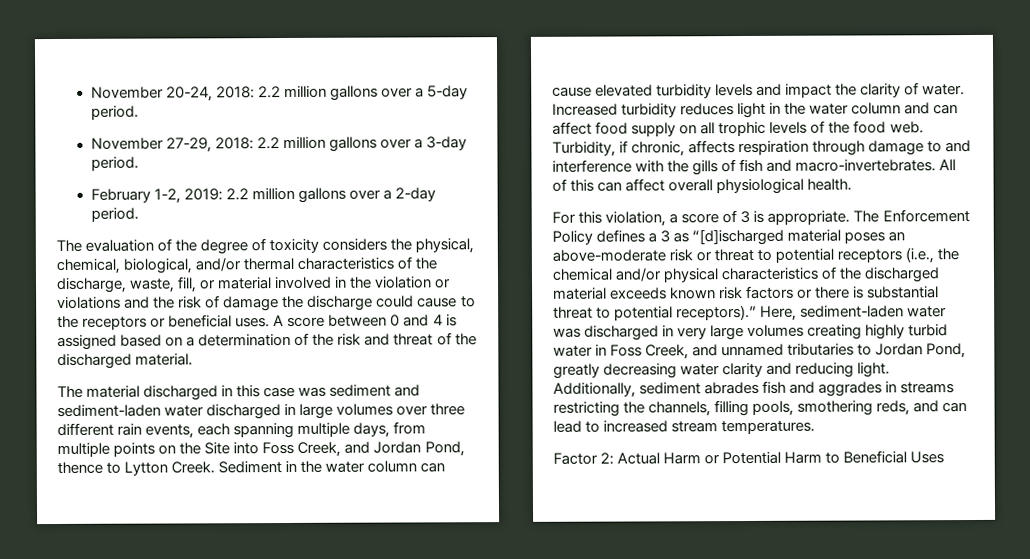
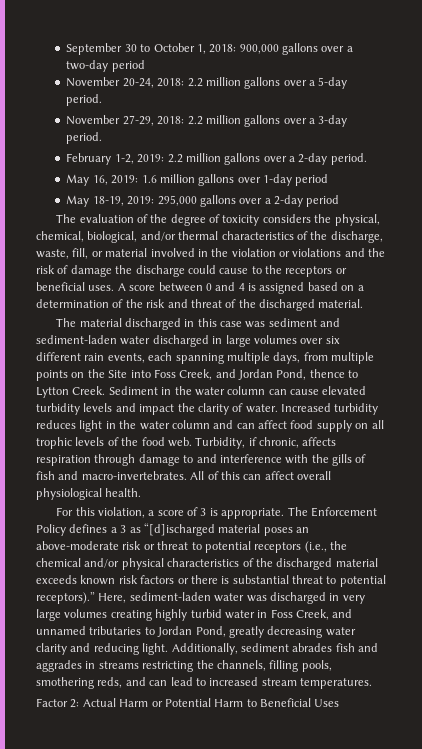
+ September 30 to October 1, 2018: 900,000 gallons over a two-day period
+ May 16, 2019: 1.6 million gallons over 1-day period
+ May 18-19, 2019: 295,000 gallons over a 2-day period
- The material discharged in this case was sediment and sediment-laden water discharged in large volumes over three different rain events, each spanning multiple days, from multiple points on the Site into Foss Creek, and Jordan Pond, thence to Lytton Creek.
+ The material discharged in this case was sediment and sediment-laden water discharged in large volumes over six different rain events, each spanning multiple days, from multiple points on the Site into Foss Creek, and Jordan Pond, thence to Lytton Creek.

